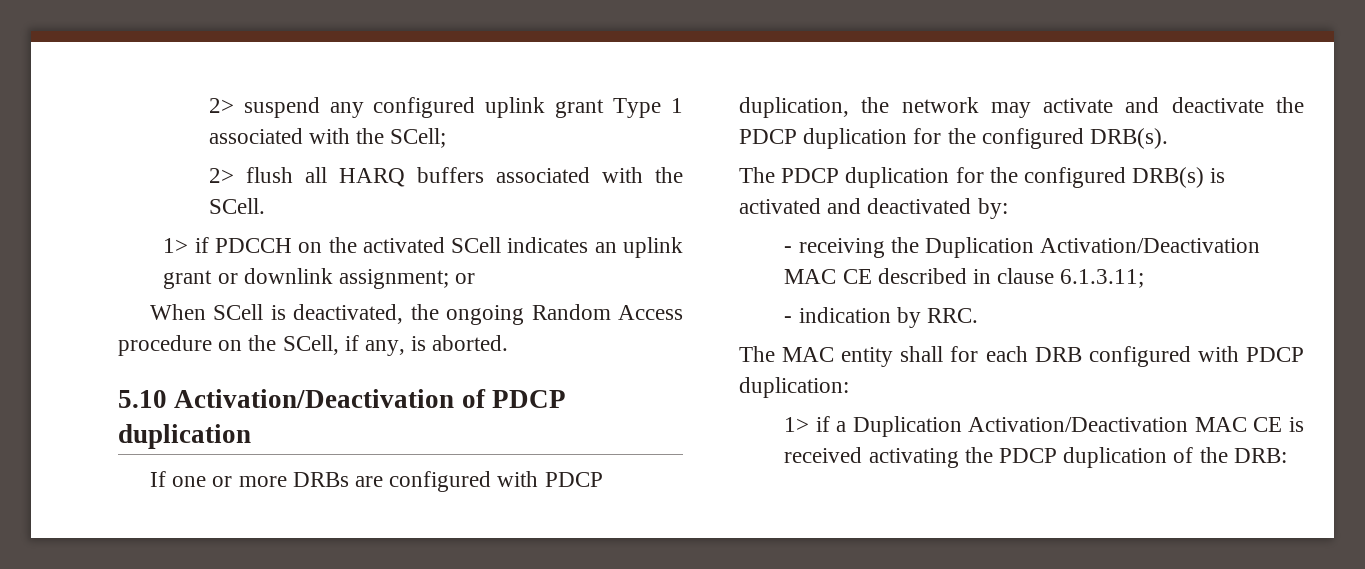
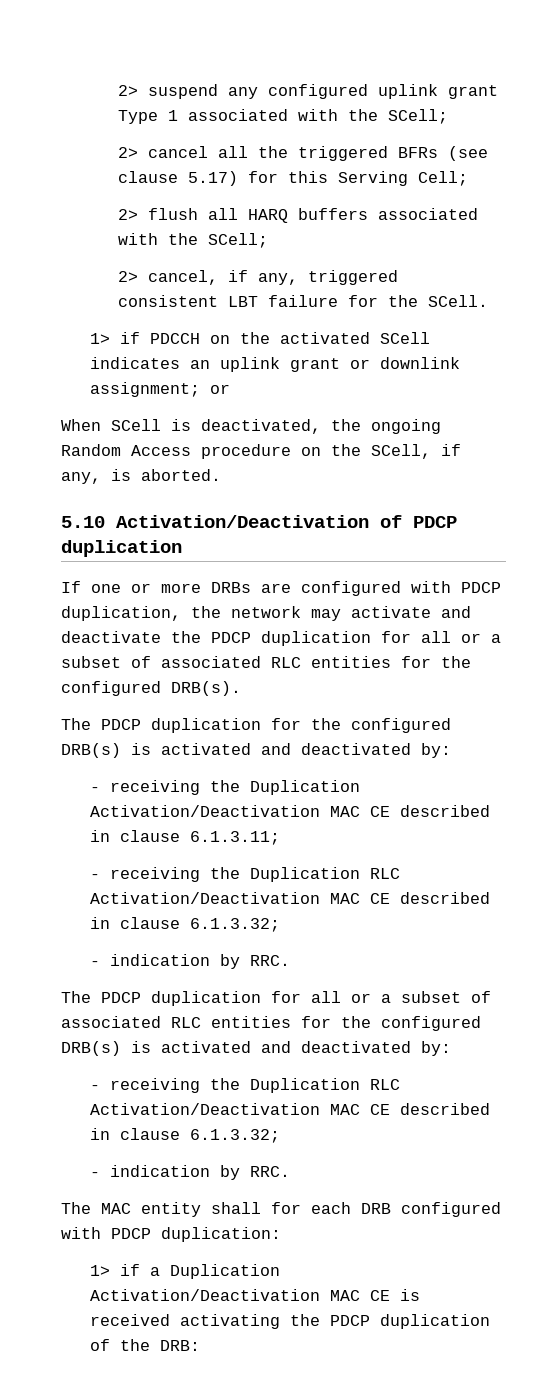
+ 2> cancel all the triggered BFRs (see clause 5.17) for this Serving Cell;
- 2> flush all HARQ buffers associated with the SCell.
+ 2> flush all HARQ buffers associated with the SCell;
+ 2> cancel, if any, triggered consistent LBT failure for the SCell.
- If one or more DRBs are configured with PDCP duplication, the network may activate and deactivate the PDCP duplication for the configured DRB(s).
+ If one or more DRBs are configured with PDCP duplication, the network may activate and deactivate the PDCP duplication for all or a subset of associated RLC entities for the configured DRB(s).
  - receiving the Duplication Activation/Deactivation MAC CE described in clause 6.1.3.11;
+ - receiving the Duplication RLC Activation/Deactivation MAC CE described in clause 6.1.3.32;
+ - indication by RRC.
+ The PDCP duplication for all or a subset of associated RLC entities for the configured DRB(s) is activated and deactivated by:
+ - receiving the Duplication RLC Activation/Deactivation MAC CE described in clause 6.1.3.32;

